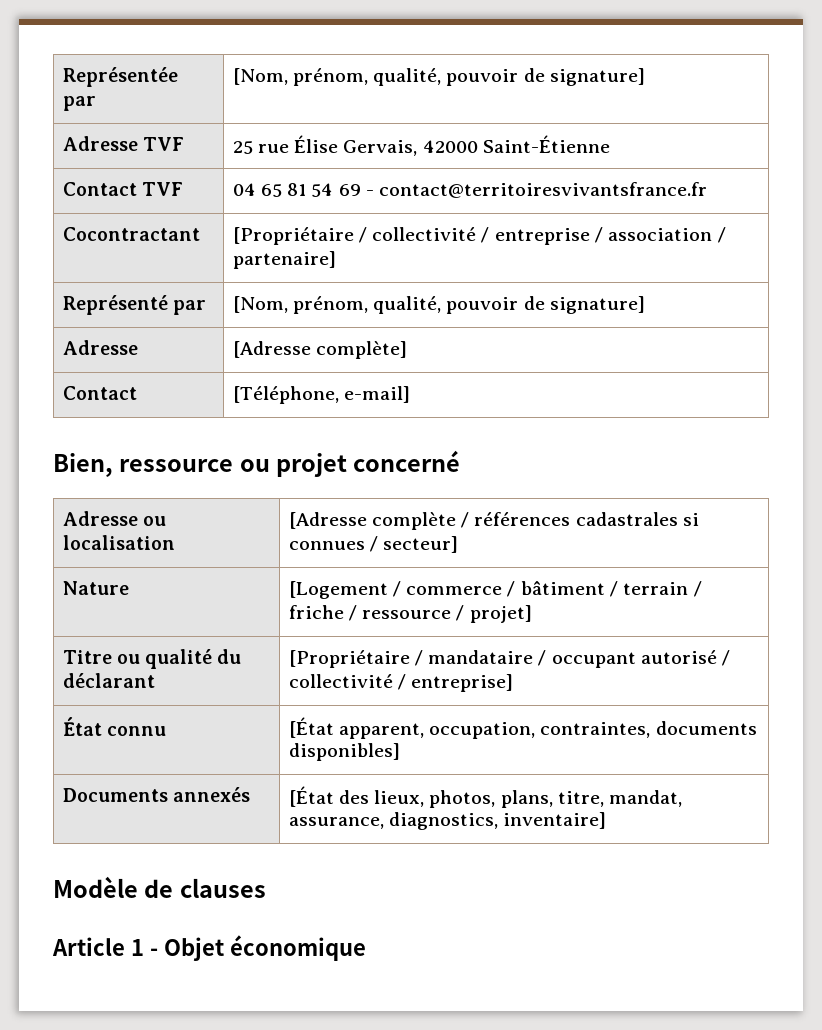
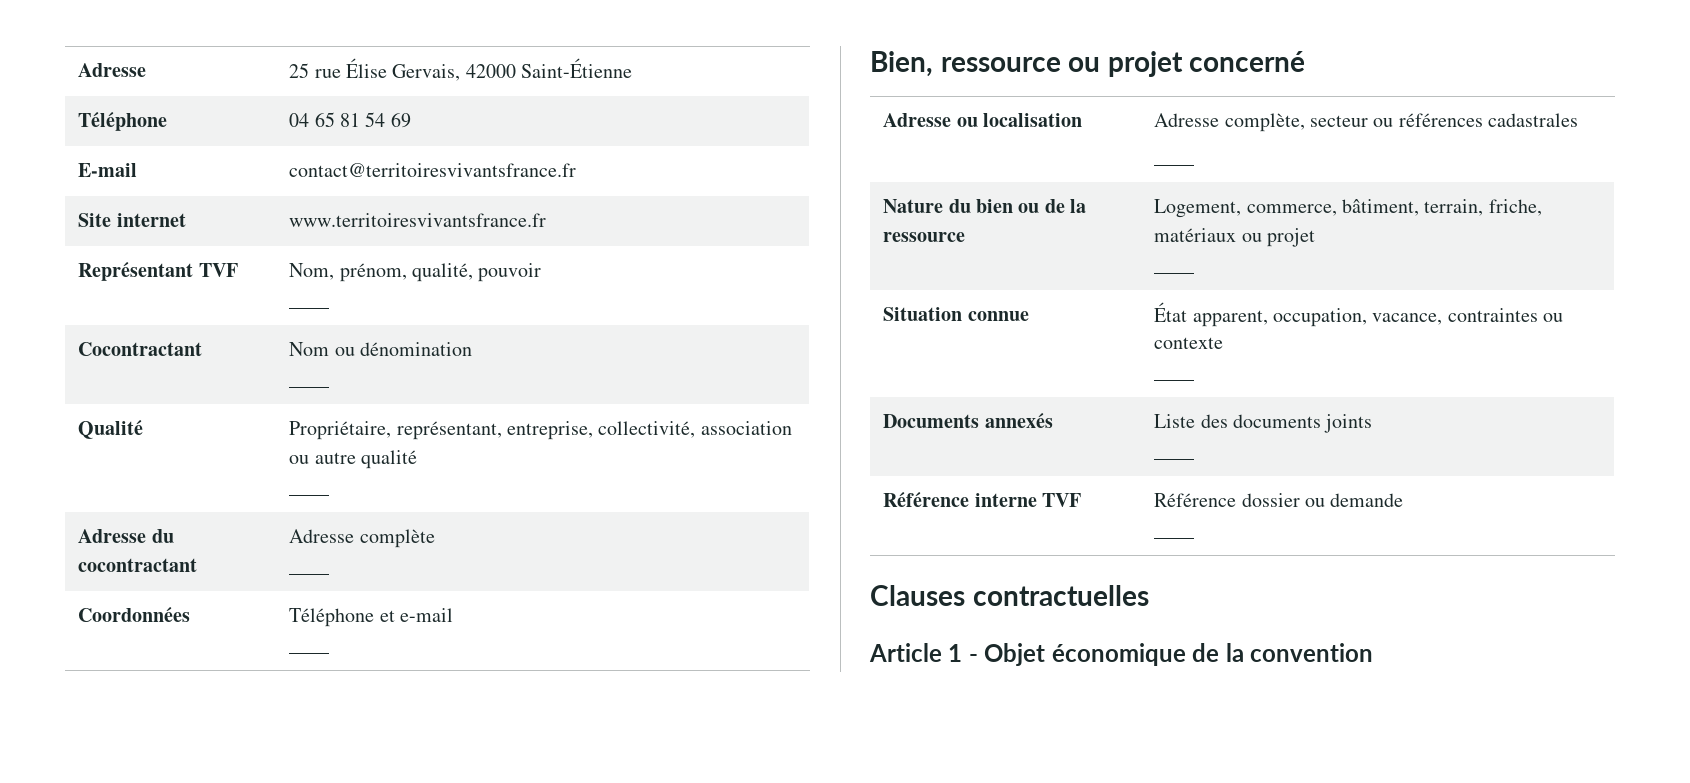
- Représentée par | [Nom, prénom, qualité, pouvoir de signature]
- Adresse TVF | 25 rue Élise Gervais, 42000 Saint-Étienne
+ Adresse | 25 rue Élise Gervais, 42000 Saint-Étienne
- Contact TVF | 04 65 81 54 69 - contact@territoiresvivantsfrance.fr
+ Téléphone | 04 65 81 54 69
+ E-mail | contact@territoiresvivantsfrance.fr
- Cocontractant | [Propriétaire / collectivité / entreprise / association / partenaire]
- Représenté par | [Nom, prénom, qualité, pouvoir de signature]
- Adresse | [Adresse complète]
- Contact | [Téléphone, e-mail]
+ Site internet | www.territoiresvivantsfrance.fr
+ Représentant TVF | Nom, prénom, qualité, pouvoir
+ ____
+ Cocontractant | Nom ou dénomination
+ ____
+ Qualité | Propriétaire, représentant, entreprise, collectivité, association ou autre qualité
+ ____
+ Adresse du cocontractant | Adresse complète
+ ____
+ Coordonnées | Téléphone et e-mail
+ ____
- Adresse ou localisation | [Adresse complète / références cadastrales si connues / secteur]
- Nature | [Logement / commerce / bâtiment / terrain / friche / ressource / projet]
- Titre ou qualité du déclarant | [Propriétaire / mandataire / occupant autorisé / collectivité / entreprise]
- État connu | [État apparent, occupation, contraintes, documents disponibles]
- Documents annexés | [État des lieux, photos, plans, titre, mandat, assurance, diagnostics, inventaire]
- Modèle de clauses
+ Adresse ou localisation | Adresse complète, secteur ou références cadastrales
+ ____
+ Nature du bien ou de la ressource | Logement, commerce, bâtiment, terrain, friche, matériaux ou projet
+ ____
+ Situation connue | État apparent, occupation, vacance, contraintes ou contexte
+ ____
+ Documents annexés | Liste des documents joints
+ ____
+ Référence interne TVF | Référence dossier ou demande
+ ____
+ Clauses contractuelles
- Article 1 - Objet économique
+ Article 1 - Objet économique de la convention

